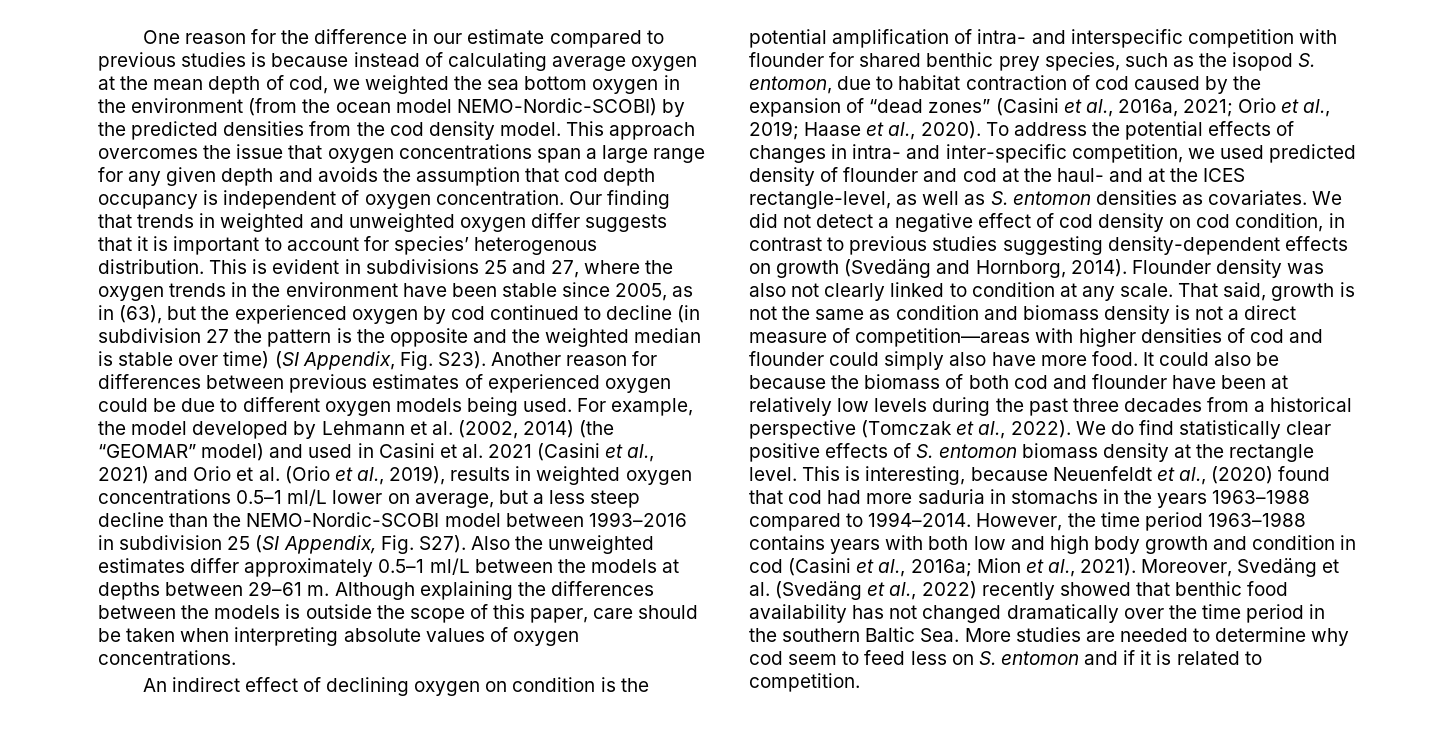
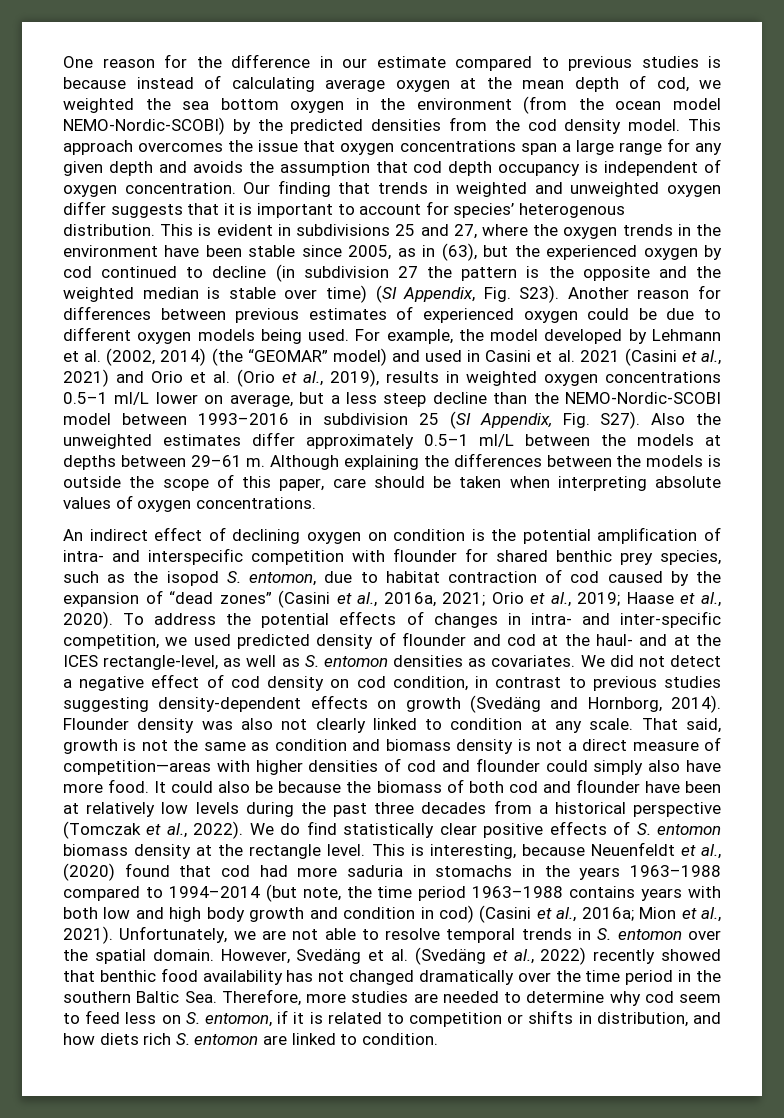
- This is interesting, because Neuenfeldt et al., (2020) found that cod had more saduria in stomachs in the years 1963–1988 compared to 1994–2014. However, the time period 1963–1988 contains years with both low and high body growth and condition in cod (Casini et al., 2016a; Mion et al., 2021).
+ This is interesting, because Neuenfeldt et al., (2020) found that cod had more saduria in stomachs in the years 1963–1988 compared to 1994–2014 (but note, the time period 1963–1988 contains years with both low and high body growth and condition in cod) (Casini et al., 2016a; Mion et al., 2021).
- Moreover, Svedäng et al. (Svedäng et al., 2022) recently showed that benthic food availability has not changed dramatically over the time period in the southern Baltic Sea. More studies are needed to determine why cod seem to feed less on S. entomon and if it is related to competition.
+ Unfortunately, we are not able to resolve temporal trends in S. entomon over the spatial domain. However, Svedäng et al. (Svedäng et al., 2022) recently showed that benthic food availability has not changed dramatically over the time period in the southern Baltic Sea. Therefore, more studies are needed to determine why cod seem to feed less on S. entomon, if it is related to competition or shifts in distribution, and how diets rich S. entomon are linked to condition.

